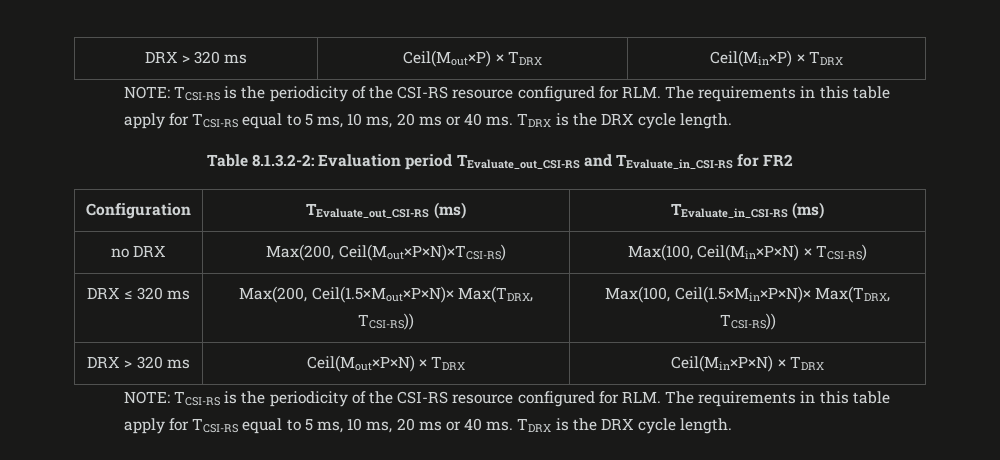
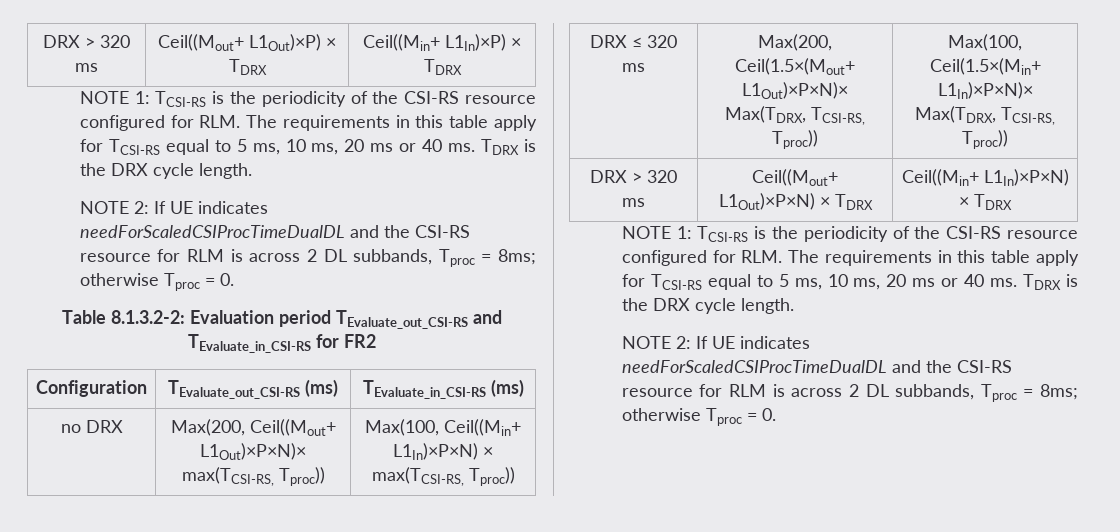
- DRX > 320 ms | Ceil(Mout×P) × TDRX | Ceil(Min×P) × TDRX
- NOTE: TCSI-RS is the periodicity of the CSI-RS resource configured for RLM. The requirements in this table apply for TCSI-RS equal to 5 ms, 10 ms, 20 ms or 40 ms. TDRX is the DRX cycle length.
+ DRX > 320 ms | Ceil((Mout+ L1Out)×P) × TDRX | Ceil((Min+ L1In)×P) × TDRX
+ NOTE 1: TCSI-RS is the periodicity of the CSI-RS resource configured for RLM. The requirements in this table apply for TCSI-RS equal to 5 ms, 10 ms, 20 ms or 40 ms. TDRX is the DRX cycle length.
+ NOTE 2: If UE indicates needForScaledCSIProcTimeDualDL and the CSI-RS resource for RLM is across 2 DL subbands, Tproc = 8ms; otherwise Tproc = 0.
- no DRX | Max(200, Ceil(Mout×P×N)×TCSI-RS) | Max(100, Ceil(Min×P×N) × TCSI-RS)
+ no DRX | Max(200, Ceil((Mout+ L1Out)×P×N)× max(TCSI-RS, Tproc)) | Max(100, Ceil((Min+ L1In)×P×N) × max(TCSI-RS, Tproc))
- DRX ≤ 320 ms | Max(200, Ceil(1.5×Mout×P×N)× Max(TDRX, TCSI-RS)) | Max(100, Ceil(1.5×Min×P×N)× Max(TDRX, TCSI-RS))
- DRX > 320 ms | Ceil(Mout×P×N) × TDRX | Ceil(Min×P×N) × TDRX
- NOTE: TCSI-RS is the periodicity of the CSI-RS resource configured for RLM. The requirements in this table apply for TCSI-RS equal to 5 ms, 10 ms, 20 ms or 40 ms. TDRX is the DRX cycle length.
+ DRX ≤ 320 ms | Max(200, Ceil(1.5×(Mout+ L1Out)×P×N)× Max(TDRX, TCSI-RS, Tproc)) | Max(100, Ceil(1.5×(Min+ L1In)×P×N)× Max(TDRX, TCSI-RS, Tproc))
+ DRX > 320 ms | Ceil((Mout+ L1Out)×P×N) × TDRX | Ceil((Min+ L1In)×P×N) × TDRX
+ NOTE 1: TCSI-RS is the periodicity of the CSI-RS resource configured for RLM. The requirements in this table apply for TCSI-RS equal to 5 ms, 10 ms, 20 ms or 40 ms. TDRX is the DRX cycle length.
+ NOTE 2: If UE indicates needForScaledCSIProcTimeDualDL and the CSI-RS resource for RLM is across 2 DL subbands, Tproc = 8ms; otherwise Tproc = 0.

